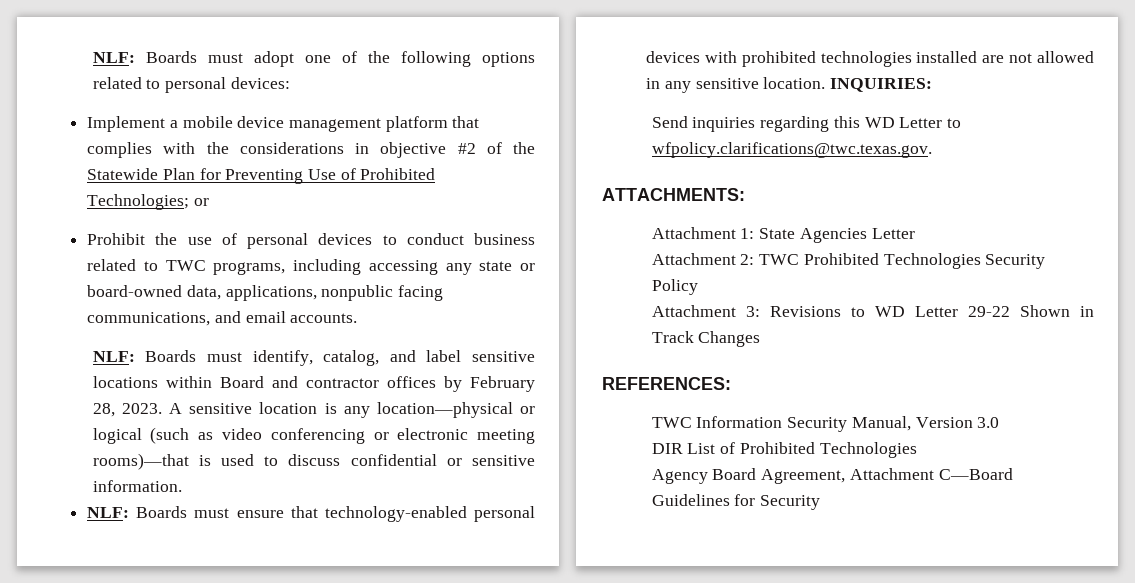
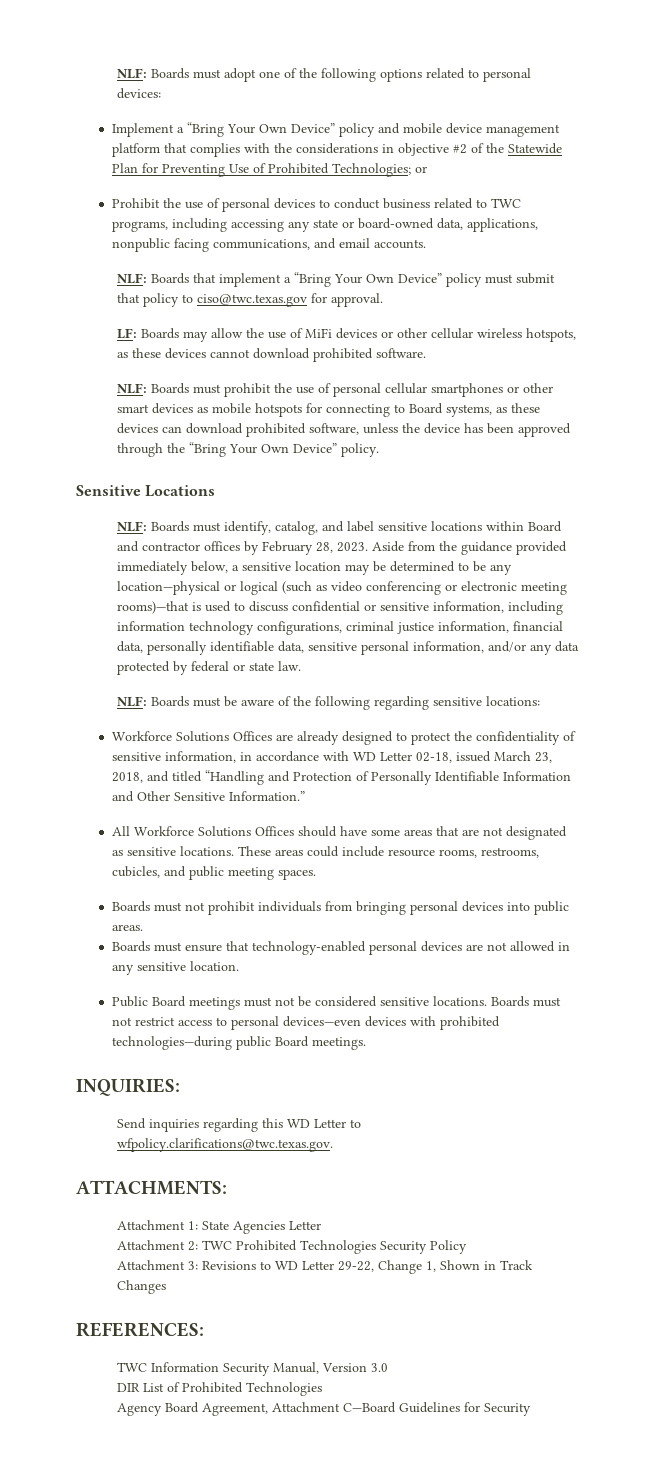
- Implement a mobile device management platform that complies with the considerations in objective #2 of the Statewide Plan for Preventing Use of Prohibited Technologies; or
+ Implement a “Bring Your Own Device” policy and mobile device management platform that complies with the considerations in objective #2 of the Statewide Plan for Preventing Use of Prohibited Technologies; or
+ NLF: Boards that implement a “Bring Your Own Device” policy must submit that policy to ciso@twc.texas.gov for approval.
+ LF: Boards may allow the use of MiFi devices or other cellular wireless hotspots, as these devices cannot download prohibited software.
+ NLF: Boards must prohibit the use of personal cellular smartphones or other smart devices as mobile hotspots for connecting to Board systems, as these devices can download prohibited software, unless the device has been approved through the “Bring Your Own Device” policy.
+ Sensitive Locations
- A sensitive location is any location—physical or logical (such as video conferencing or electronic meeting rooms)—that is used to discuss confidential or sensitive information.
- NLF: Boards must ensure that technology-enabled personal devices with prohibited technologies installed are not allowed in any sensitive location. INQUIRIES:
+ Aside from the guidance provided immediately below, a sensitive location may be determined to be any location—physical or logical (such as video conferencing or electronic meeting rooms)—that is used to discuss confidential or sensitive information, including information technology configurations, criminal justice information, financial data, personally identifiable data, sensitive personal information, and/or any data protected by federal or state law.
+ NLF: Boards must be aware of the following regarding sensitive locations:
+ Workforce Solutions Offices are already designed to protect the confidentiality of sensitive information, in accordance with WD Letter 02-18, issued March 23, 2018, and titled “Handling and Protection of Personally Identifiable Information and Other Sensitive Information.”
+ All Workforce Solutions Offices should have some areas that are not designated as sensitive locations. These areas could include resource rooms, restrooms, cubicles, and public meeting spaces.
+ Boards must not prohibit individuals from bringing personal devices into public areas.
+ Boards must ensure that technology-enabled personal devices are not allowed in any sensitive location.
+ Public Board meetings must not be considered sensitive locations. Boards must not restrict access to personal devices—even devices with prohibited technologies—during public Board meetings.
+ INQUIRIES:
- Attachment 3: Revisions to WD Letter 29-22 Shown in Track Changes
+ Attachment 3: Revisions to WD Letter 29-22, Change 1, Shown in Track Changes

